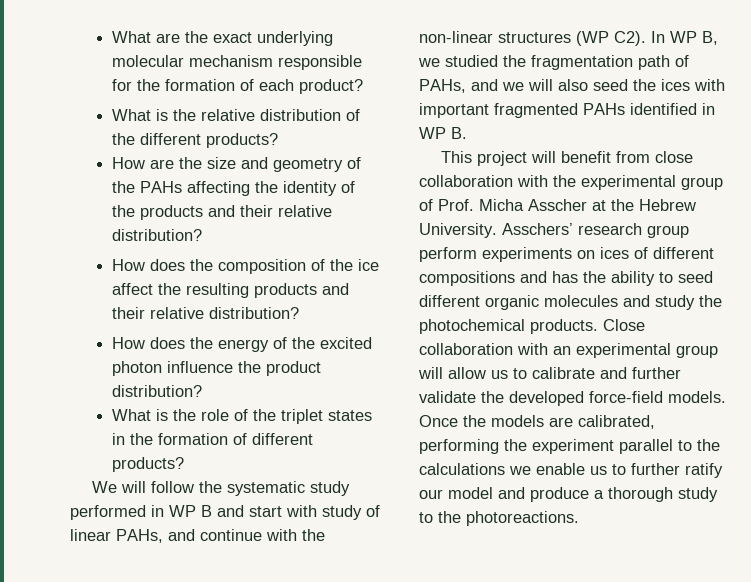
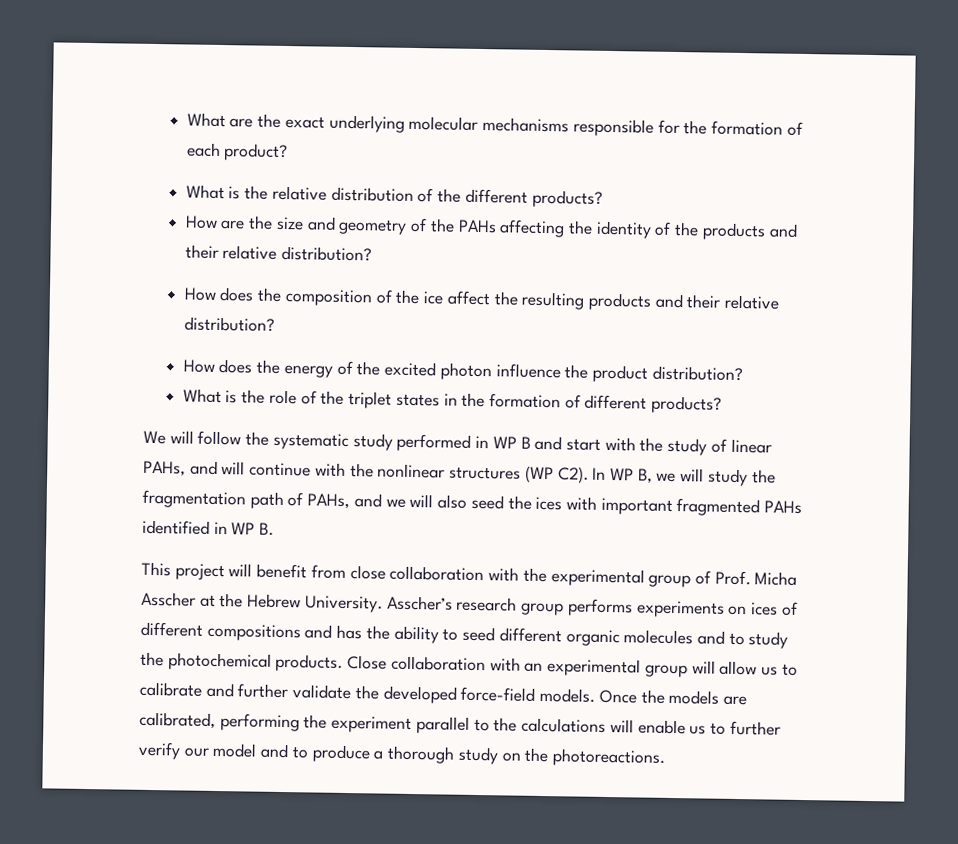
- What are the exact underlying molecular mechanism responsible for the formation of each product?
+ What are the exact underlying molecular mechanisms responsible for the formation of each product?
- We will follow the systematic study performed in WP B and start with study of linear PAHs, and continue with the non-linear structures (WP C2). In WP B, we studied the fragmentation path of PAHs, and we will also seed the ices with important fragmented PAHs identified in WP B.
+ We will follow the systematic study performed in WP B and start with the study of linear PAHs, and will continue with the nonlinear structures (WP C2). In WP B, we will study the fragmentation path of PAHs, and we will also seed the ices with important fragmented PAHs identified in WP B.
- Asschers’ research group perform experiments on ices of different compositions and has the ability to seed different organic molecules and study the photochemical products.
+ Asscher’s research group performs experiments on ices of different compositions and has the ability to seed different organic molecules and to study the photochemical products.
- Once the models are calibrated, performing the experiment parallel to the calculations we enable us to further ratify our model and produce a thorough study to the photoreactions.
+ Once the models are calibrated, performing the experiment parallel to the calculations will enable us to further verify our model and to produce a thorough study on the photoreactions.

